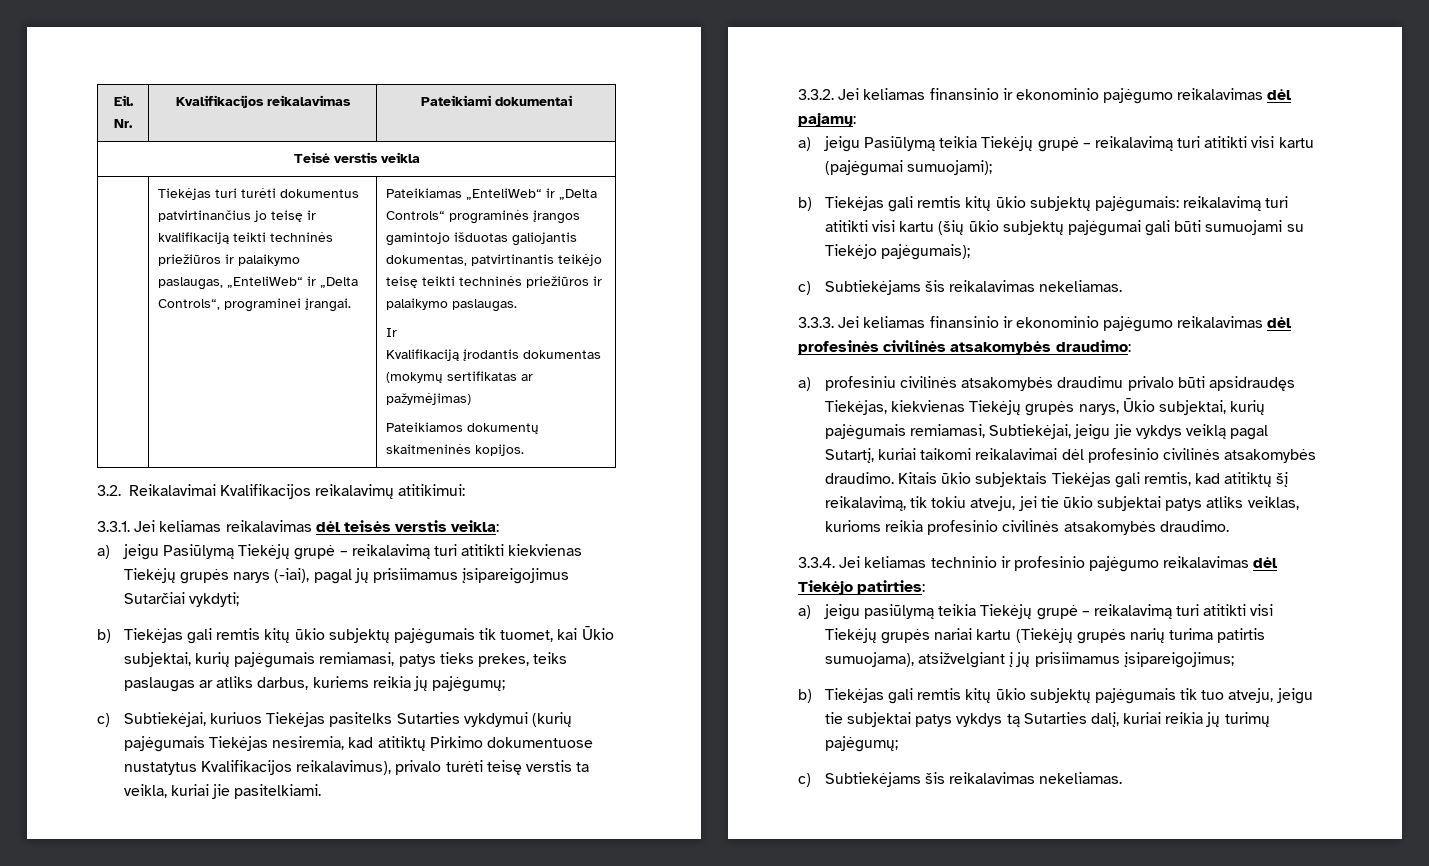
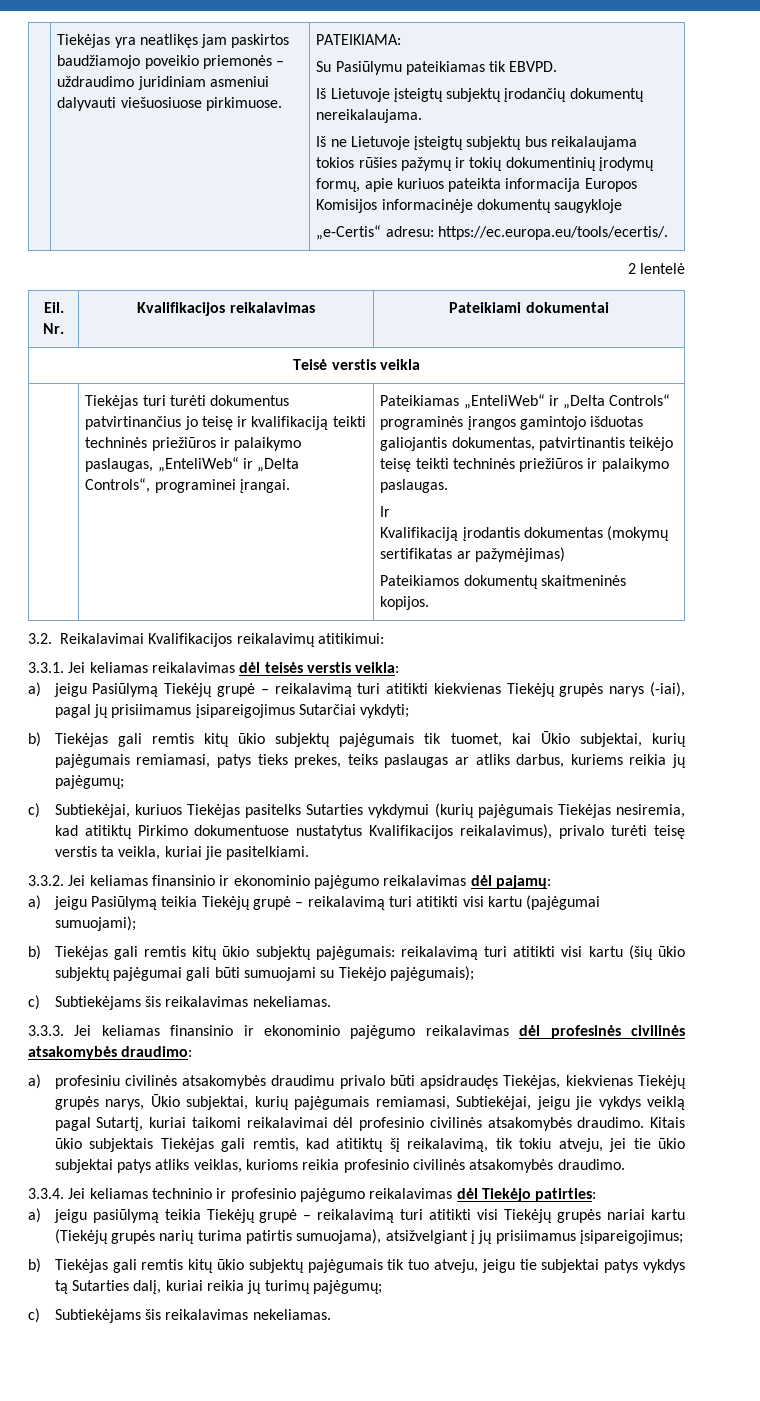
+ Tiekėjas yra neatlikęs jam paskirtos baudžiamojo poveikio priemonės – uždraudimo juridiniam asmeniui dalyvauti viešuosiuose pirkimuose. | PATEIKIAMA:
+ Su Pasiūlymu pateikiamas tik EBVPD.
+ Iš Lietuvoje įsteigtų subjektų įrodančių dokumentų nereikalaujama.
+ Iš ne Lietuvoje įsteigtų subjektų bus reikalaujama tokios rūšies pažymų ir tokių dokumentinių įrodymų formų, apie kuriuos pateikta informacija Europos Komisijos informacinėje dokumentų saugykloje
+ „e-Certis“ adresu: https://ec.europa.eu/tools/ecertis/.
+ 2 lentelė

